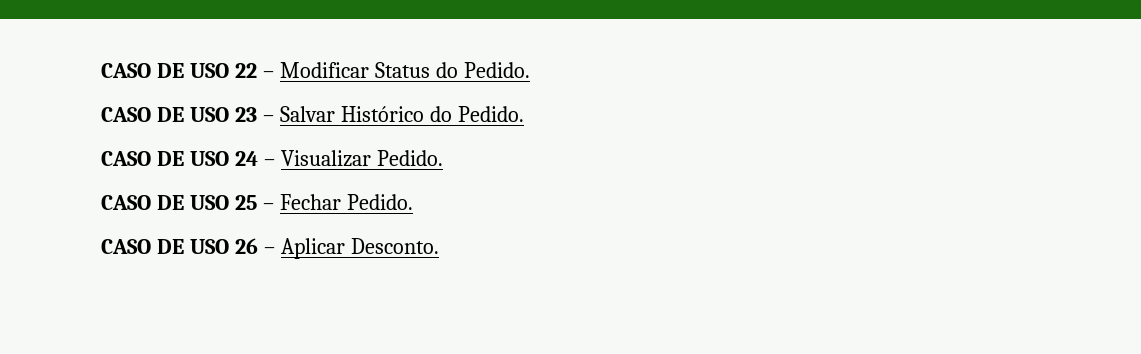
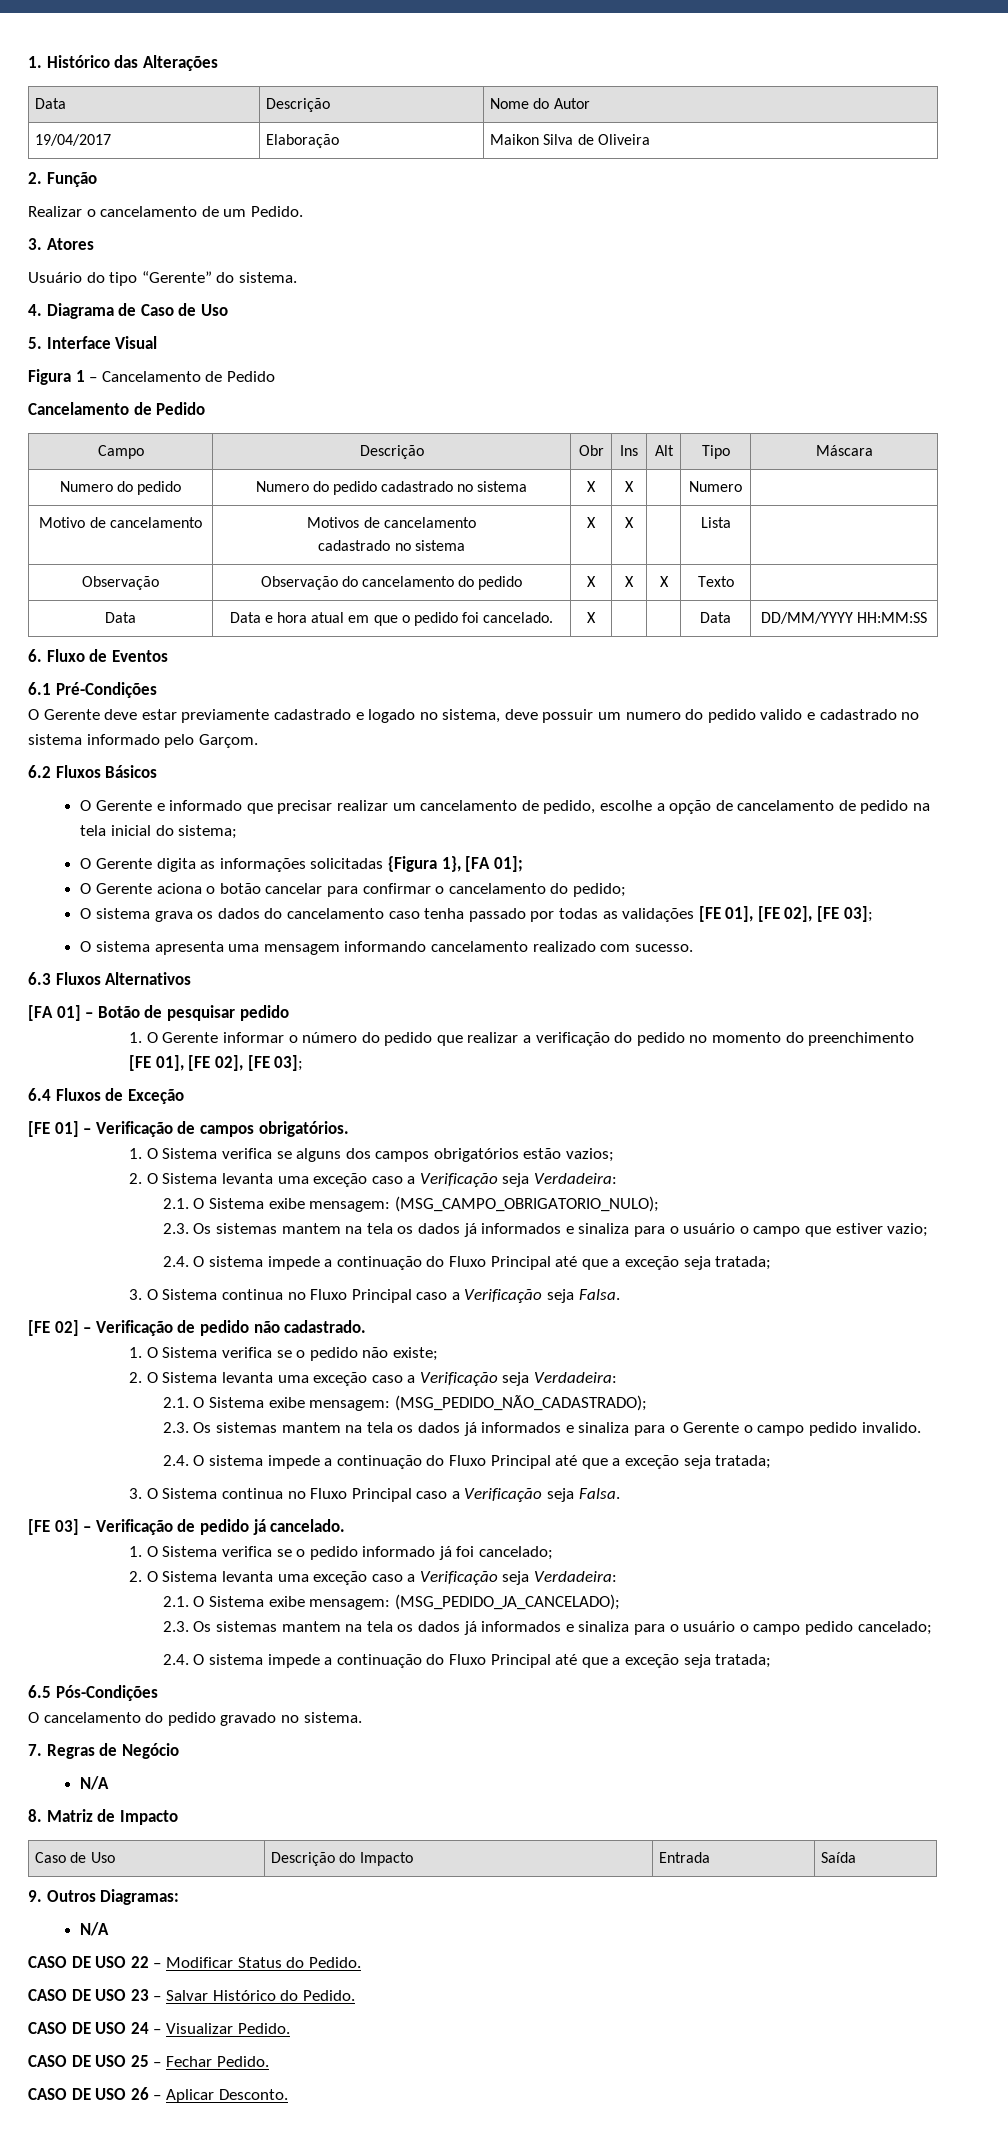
+ 1. Histórico das Alterações
+ Data | Descrição | Nome do Autor
+ 19/04/2017 | Elaboração | Maikon Silva de Oliveira
+ 2. Função
+ Realizar o cancelamento de um Pedido.
+ 3. Atores
+ Usuário do tipo “Gerente” do sistema.
+ 4. Diagrama de Caso de Uso
+ 5. Interface Visual
+ Figura 1 – Cancelamento de Pedido
+ Cancelamento de Pedido
+ Campo | Descrição | Obr | Ins | Alt | Tipo | Máscara
+ Numero do pedido | Numero do pedido cadastrado no sistema | X | X | | Numero |
+ Motivo de cancelamento | Motivos de cancelamento
+ cadastrado no sistema | X | X | | Lista |
+ Observação | Observação do cancelamento do pedido | X | X | X | Texto |
+ Data | Data e hora atual em que o pedido foi cancelado. | X | | | Data | DD/MM/YYYY HH:MM:SS
+ 6. Fluxo de Eventos
+ 6.1 Pré-Condições
+ O Gerente deve estar previamente cadastrado e logado no sistema, deve possuir um numero do pedido valido e cadastrado no sistema informado pelo Garçom.
+ 6.2 Fluxos Básicos
+ O Gerente e informado que precisar realizar um cancelamento de pedido, escolhe a opção de cancelamento de pedido na tela inicial do sistema;
+ O Gerente digita as informações solicitadas {Figura 1}, [FA 01];
+ O Gerente aciona o botão cancelar para confirmar o cancelamento do pedido;
+ O sistema grava os dados do cancelamento caso tenha passado por todas as validações [FE 01], [FE 02], [FE 03];
+ O sistema apresenta uma mensagem informando cancelamento realizado com sucesso.
+ 6.3 Fluxos Alternativos
+ [FA 01] – Botão de pesquisar pedido
+ 1. O Gerente informar o número do pedido que realizar a verificação do pedido no momento do preenchimento [FE 01], [FE 02], [FE 03];
+ 6.4 Fluxos de Exceção
+ [FE 01] – Verificação de campos obrigatórios.
+ 1. O Sistema verifica se alguns dos campos obrigatórios estão vazios;
+ 2. O Sistema levanta uma exceção caso a Verificação seja Verdadeira:
+ 2.1. O Sistema exibe mensagem: (MSG_CAMPO_OBRIGATORIO_NULO);
+ 2.3. Os sistemas mantem na tela os dados já informados e sinaliza para o usuário o campo que estiver vazio;
+ 2.4. O sistema impede a continuação do Fluxo Principal até que a exceção seja tratada;
+ 3. O Sistema continua no Fluxo Principal caso a Verificação seja Falsa.
+ [FE 02] – Verificação de pedido não cadastrado.
+ 1. O Sistema verifica se o pedido não existe;
+ 2. O Sistema levanta uma exceção caso a Verificação seja Verdadeira:
+ 2.1. O Sistema exibe mensagem: (MSG_PEDIDO_NÃO_CADASTRADO);
+ 2.3. Os sistemas mantem na tela os dados já informados e sinaliza para o Gerente o campo pedido invalido.
+ 2.4. O sistema impede a continuação do Fluxo Principal até que a exceção seja tratada;
+ 3. O Sistema continua no Fluxo Principal caso a Verificação seja Falsa.
+ [FE 03] – Verificação de pedido já cancelado.
+ 1. O Sistema verifica se o pedido informado já foi cancelado;
+ 2. O Sistema levanta uma exceção caso a Verificação seja Verdadeira:
+ 2.1. O Sistema exibe mensagem: (MSG_PEDIDO_JA_CANCELADO);
+ 2.3. Os sistemas mantem na tela os dados já informados e sinaliza para o usuário o campo pedido cancelado;
+ 2.4. O sistema impede a continuação do Fluxo Principal até que a exceção seja tratada;
+ 6.5 Pós-Condições
+ O cancelamento do pedido gravado no sistema.
+ 7. Regras de Negócio
+ N/A
+ 8. Matriz de Impacto
+ Caso de Uso | Descrição do Impacto | Entrada | Saída
+ 9. Outros Diagramas:
+ N/A

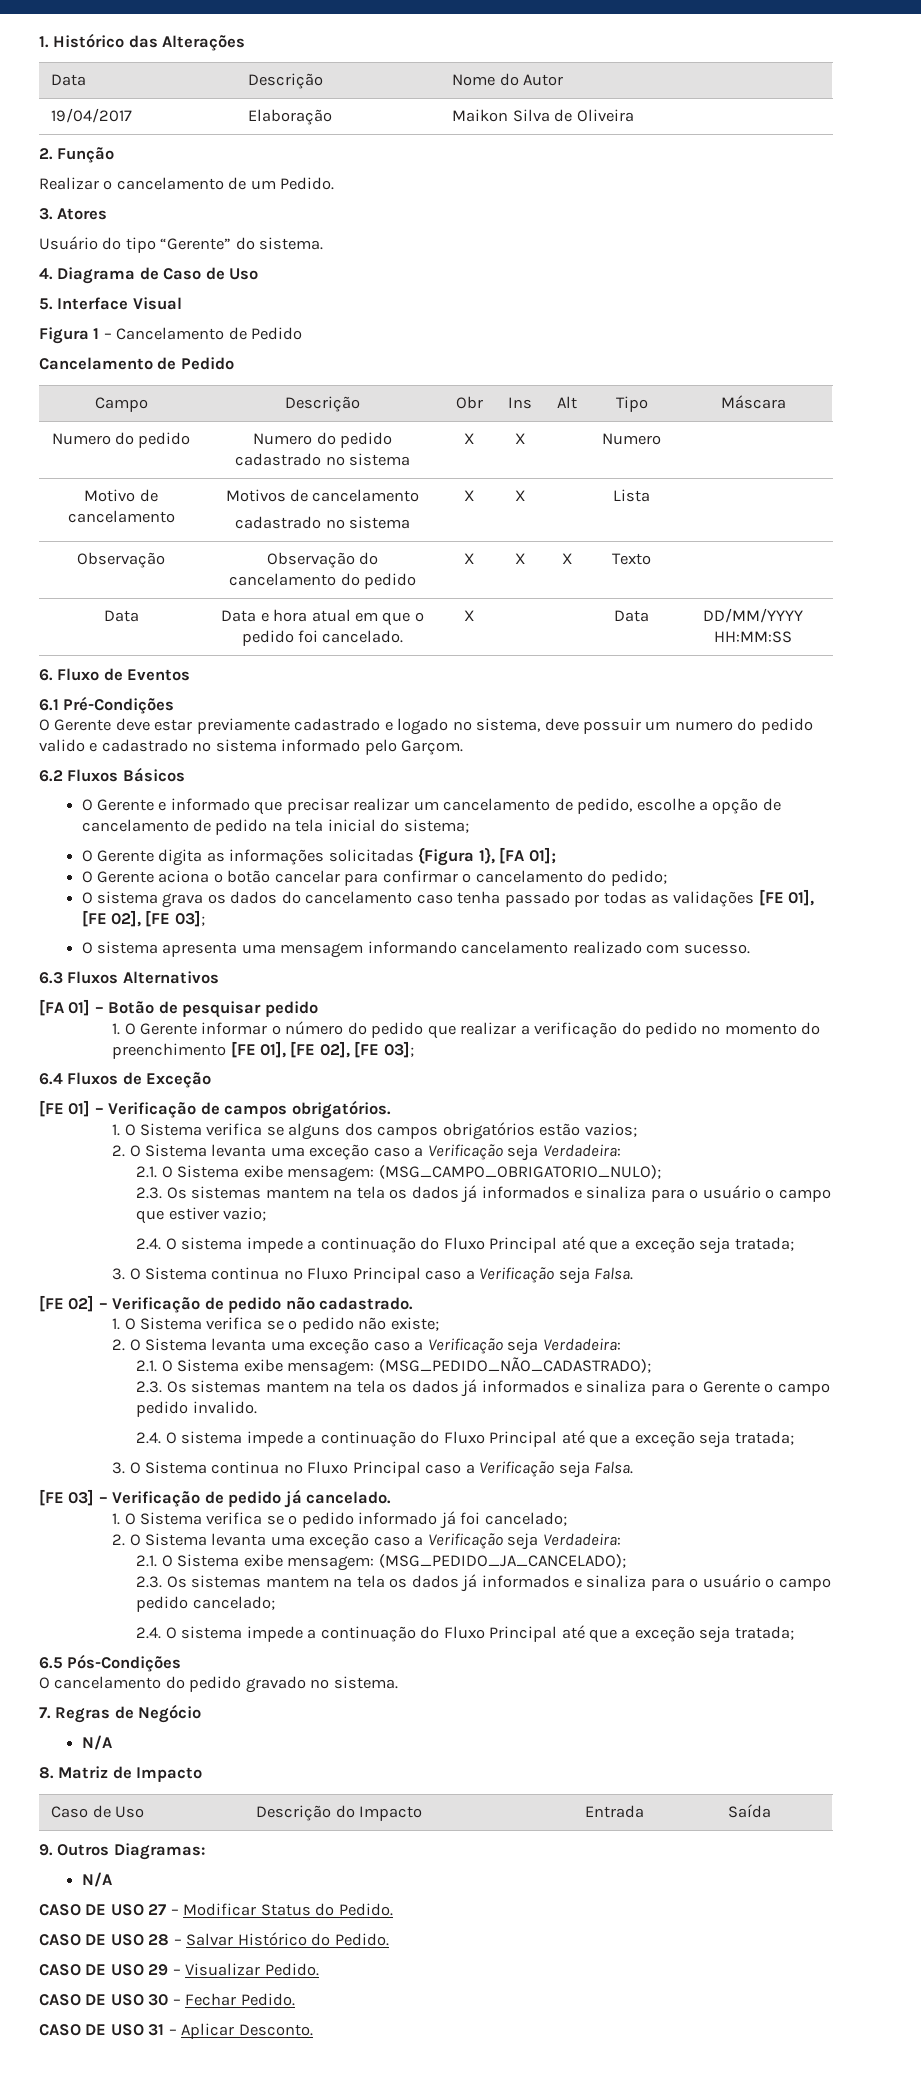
- CASO DE USO 22 – Modificar Status do Pedido.
+ CASO DE USO 27 – Modificar Status do Pedido.
- CASO DE USO 23 – Salvar Histórico do Pedido.
+ CASO DE USO 28 – Salvar Histórico do Pedido.
- CASO DE USO 24 – Visualizar Pedido.
+ CASO DE USO 29 – Visualizar Pedido.
- CASO DE USO 25 – Fechar Pedido.
+ CASO DE USO 30 – Fechar Pedido.
- CASO DE USO 26 – Aplicar Desconto.
+ CASO DE USO 31 – Aplicar Desconto.

